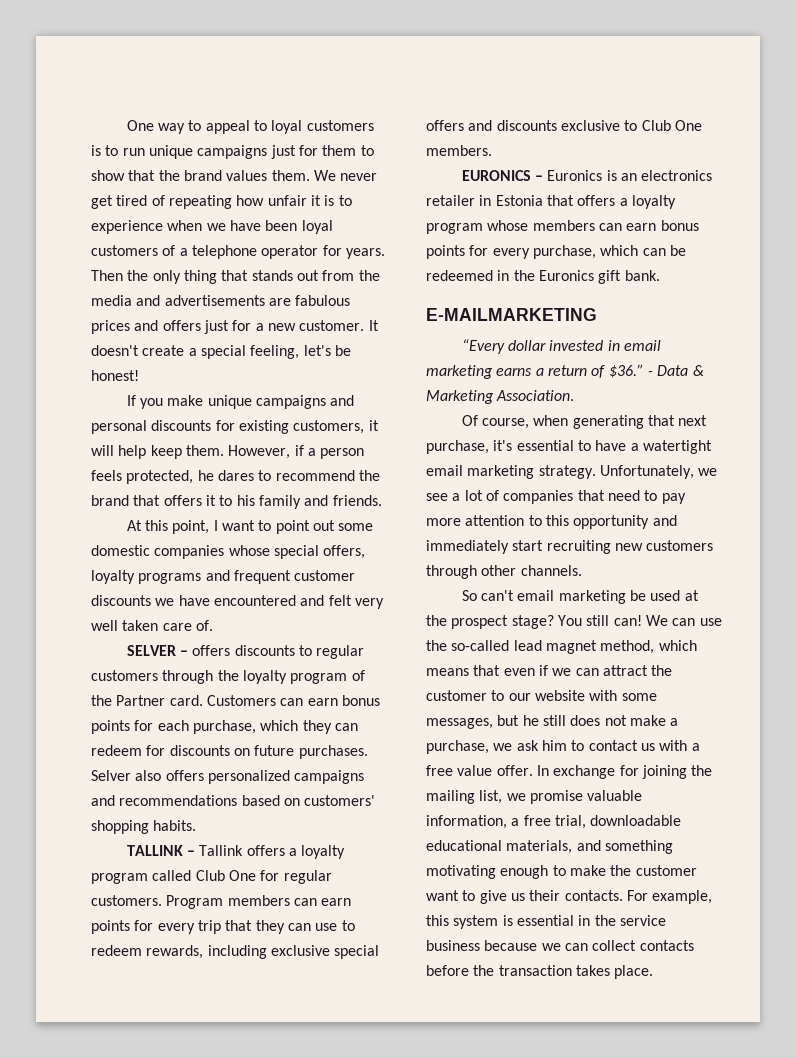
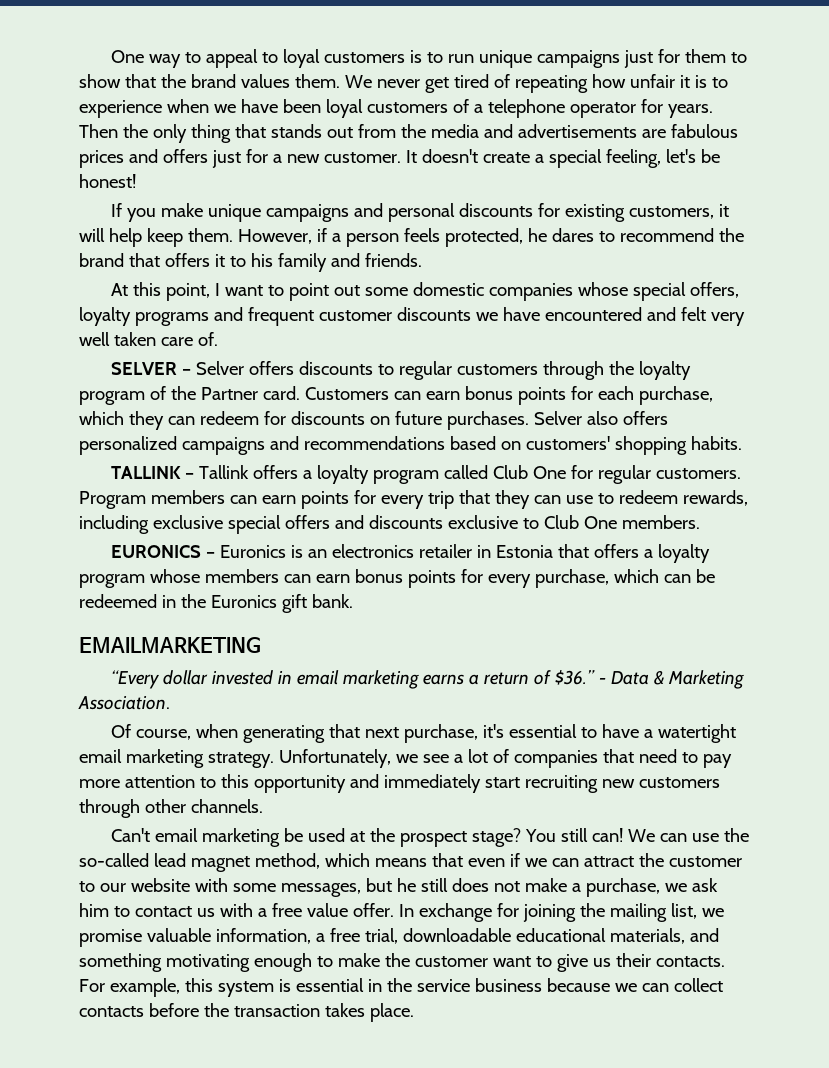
- SELVER – offers discounts to regular customers through the loyalty program of the Partner card.
+ SELVER – Selver offers discounts to regular customers through the loyalty program of the Partner card.
- E-MAILMARKETING
+ EMAILMARKETING
- So can't email marketing be used at the prospect stage?
+ Can't email marketing be used at the prospect stage?

